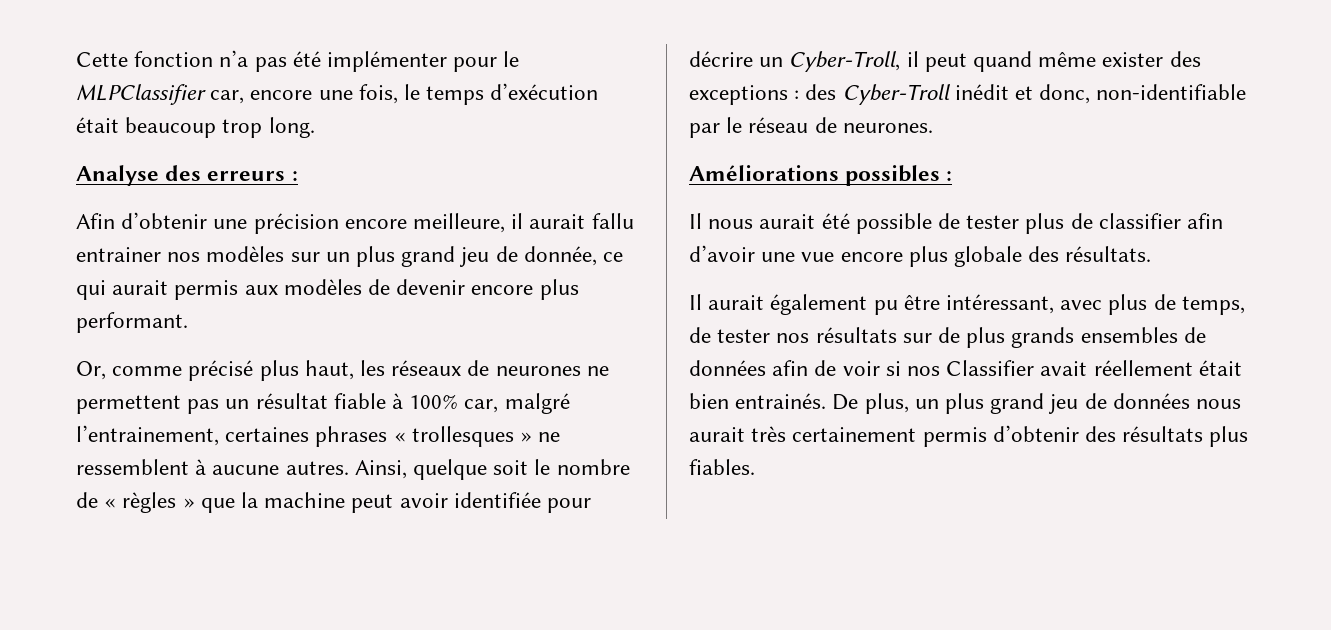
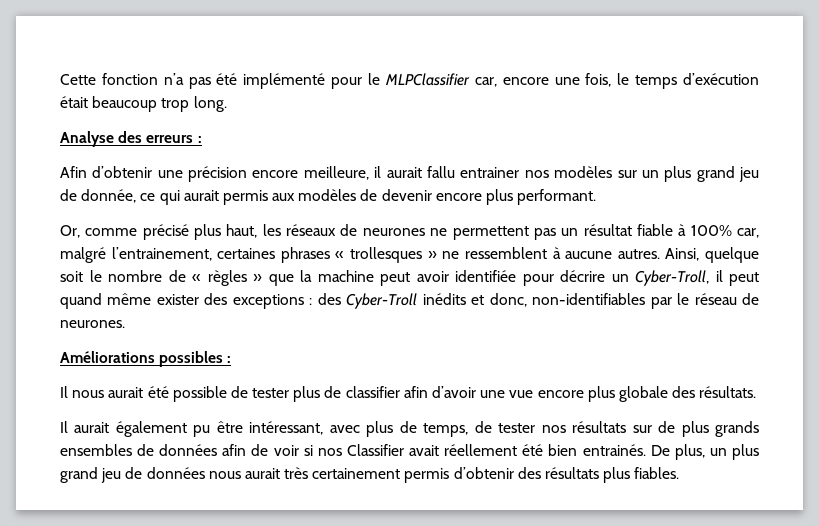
- Cette fonction n’a pas été implémenter pour le MLPClassifier car, encore une fois, le temps d’exécution était beaucoup trop long.
+ Cette fonction n’a pas été implémenté pour le MLPClassifier car, encore une fois, le temps d’exécution était beaucoup trop long.
- Ainsi, quelque soit le nombre de « règles » que la machine peut avoir identifiée pour décrire un Cyber-Troll, il peut quand même exister des exceptions : des Cyber-Troll inédit et donc, non-identifiable par le réseau de neurones.
+ Ainsi, quelque soit le nombre de « règles » que la machine peut avoir identifiée pour décrire un Cyber-Troll, il peut quand même exister des exceptions : des Cyber-Troll inédits et donc, non-identifiables par le réseau de neurones.
- Il aurait également pu être intéressant, avec plus de temps, de tester nos résultats sur de plus grands ensembles de données afin de voir si nos Classifier avait réellement était bien entrainés.
+ Il aurait également pu être intéressant, avec plus de temps, de tester nos résultats sur de plus grands ensembles de données afin de voir si nos Classifier avait réellement été bien entrainés.

